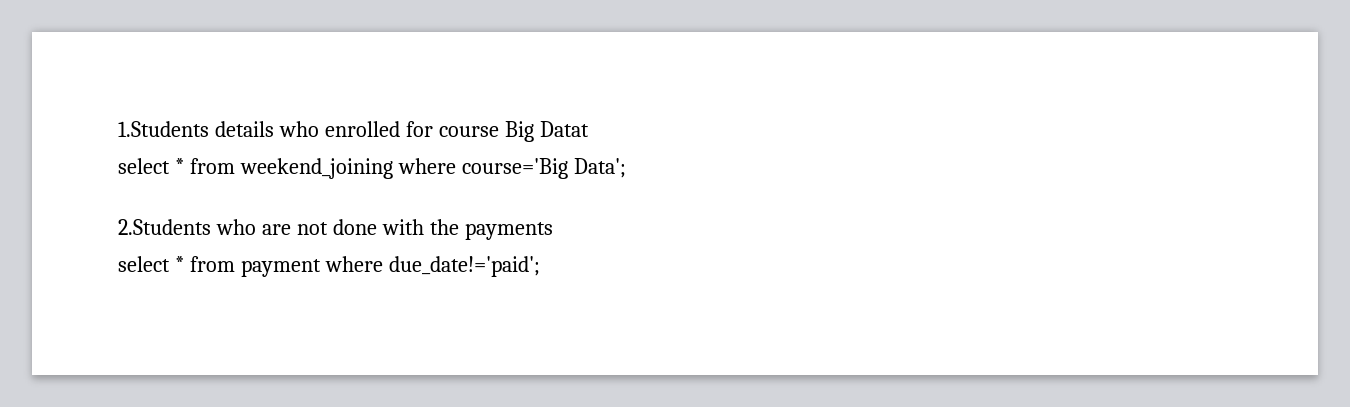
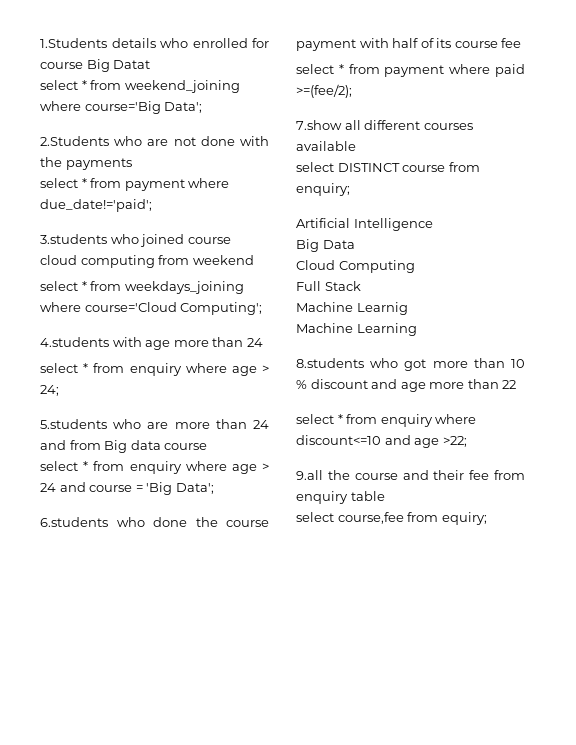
+ 3.students who joined course cloud computing from weekend
+ select * from weekdays_joining where course='Cloud Computing';
+ 4.students with age more than 24
+ select * from enquiry where age > 24;
+ 5.students who are more than 24 and from Big data course
+ select * from enquiry where age > 24 and course = 'Big Data';
+ 6.students who done the course payment with half of its course fee
+ select * from payment where paid >=(fee/2);
+ 7.show all different courses available
+ select DISTINCT course from enquiry;
+ Artificial Intelligence
+ Big Data
+ Cloud Computing
+ Full Stack
+ Machine Learnig
+ Machine Learning
+ 8.students who got more than 10 % discount and age more than 22
+ select * from enquiry where discount<=10 and age >22;
+ 9.all the course and their fee from enquiry table
+ select course,fee from equiry;

